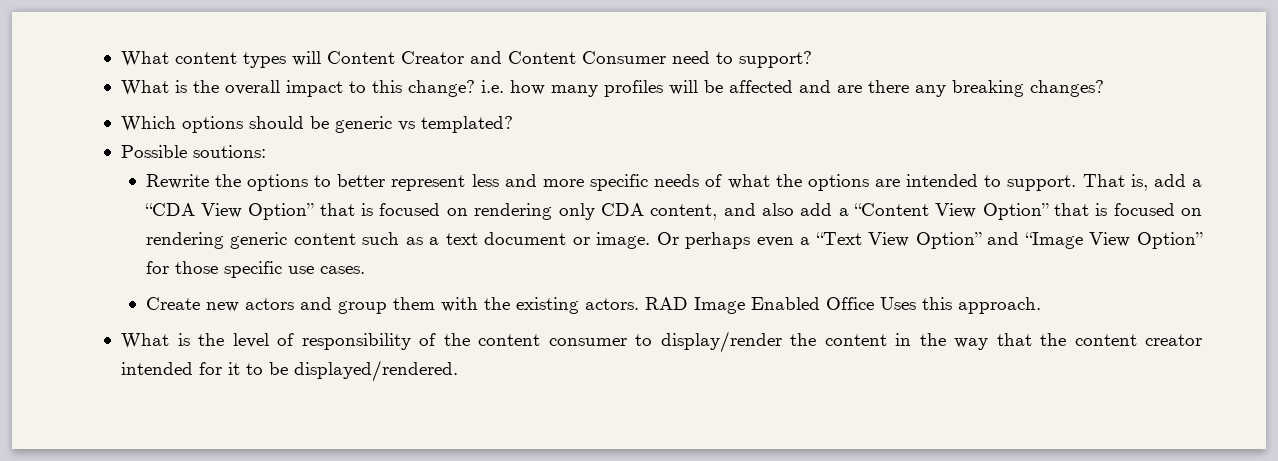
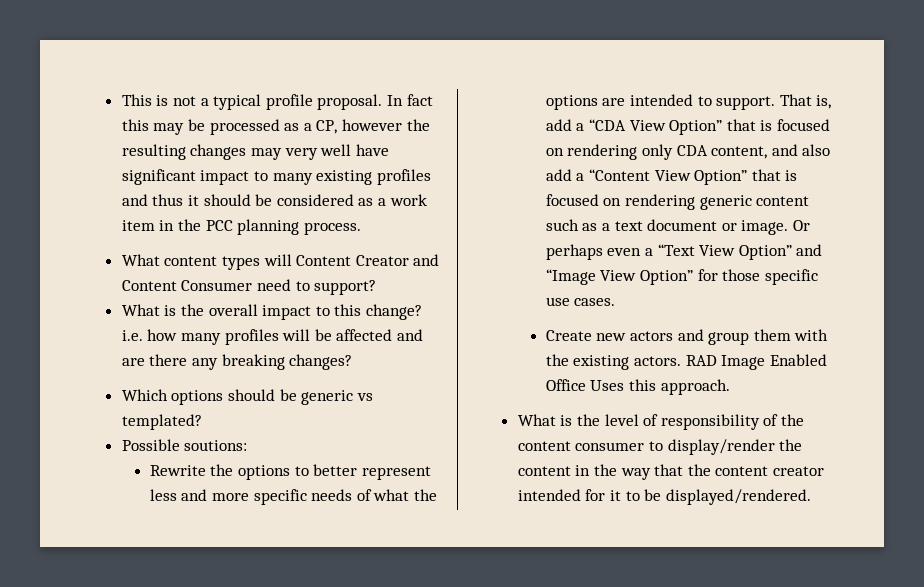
+ This is not a typical profile proposal. In fact this may be processed as a CP, however the resulting changes may very well have significant impact to many existing profiles and thus it should be considered as a work item in the PCC planning process.

